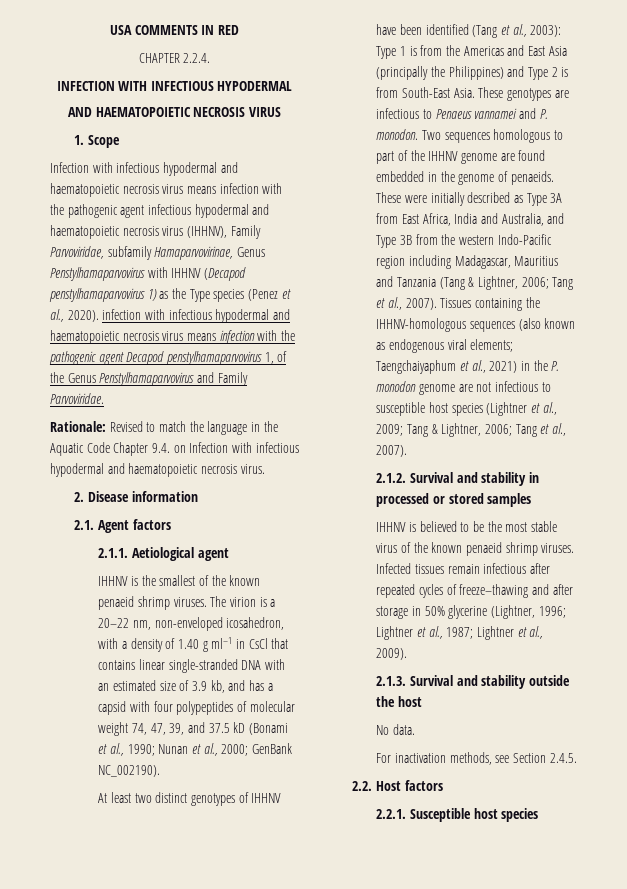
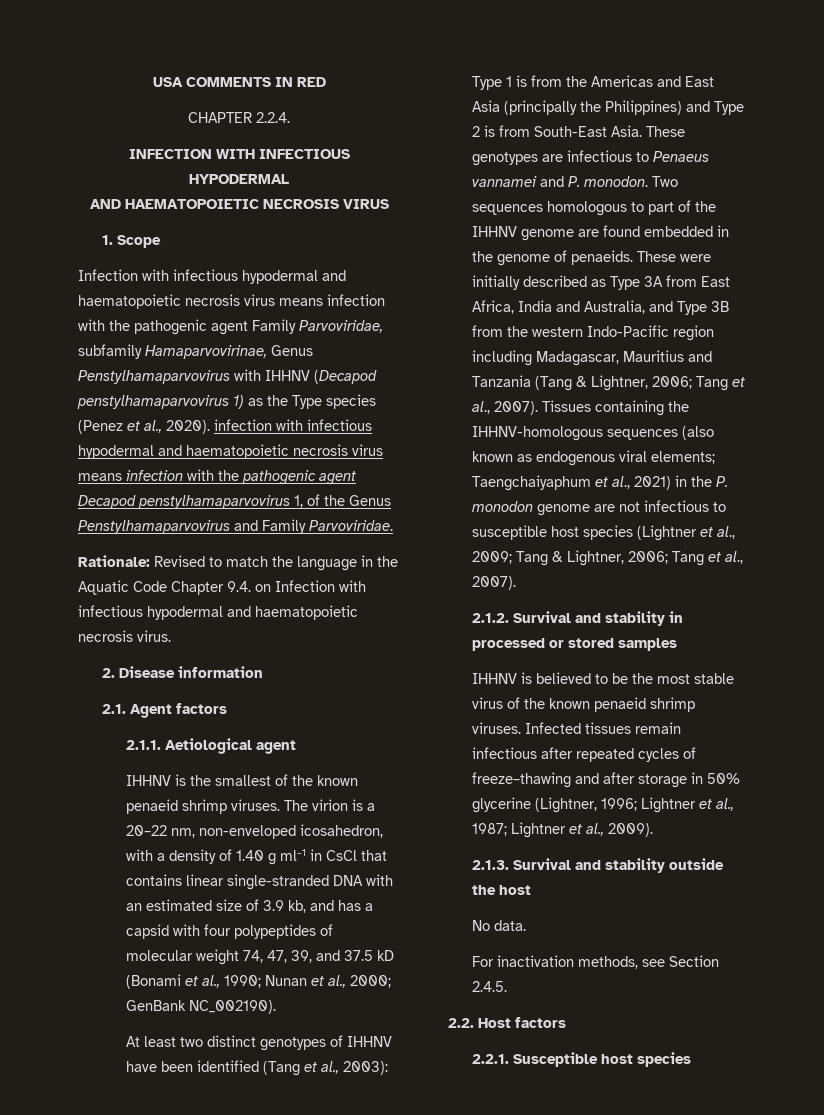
- Infection with infectious hypodermal and haematopoietic necrosis virus means infection with the pathogenic agent infectious hypodermal and haematopoietic necrosis virus (IHHNV), Family Parvoviridae, subfamily Hamaparvovirinae, Genus Penstylhamaparvovirus with IHHNV (Decapod penstylhamaparvovirus 1) as the Type species (Penez et al., 2020). infection with infectious hypodermal and haematopoietic necrosis virus means infection with the pathogenic agent Decapod penstylhamaparvovirus 1, of the Genus Penstylhamaparvovirus and Family Parvoviridae.
+ Infection with infectious hypodermal and haematopoietic necrosis virus means infection with the pathogenic agent Family Parvoviridae, subfamily Hamaparvovirinae, Genus Penstylhamaparvovirus with IHHNV (Decapod penstylhamaparvovirus 1) as the Type species (Penez et al., 2020). infection with infectious hypodermal and haematopoietic necrosis virus means infection with the pathogenic agent Decapod penstylhamaparvovirus 1, of the Genus Penstylhamaparvovirus and Family Parvoviridae.

